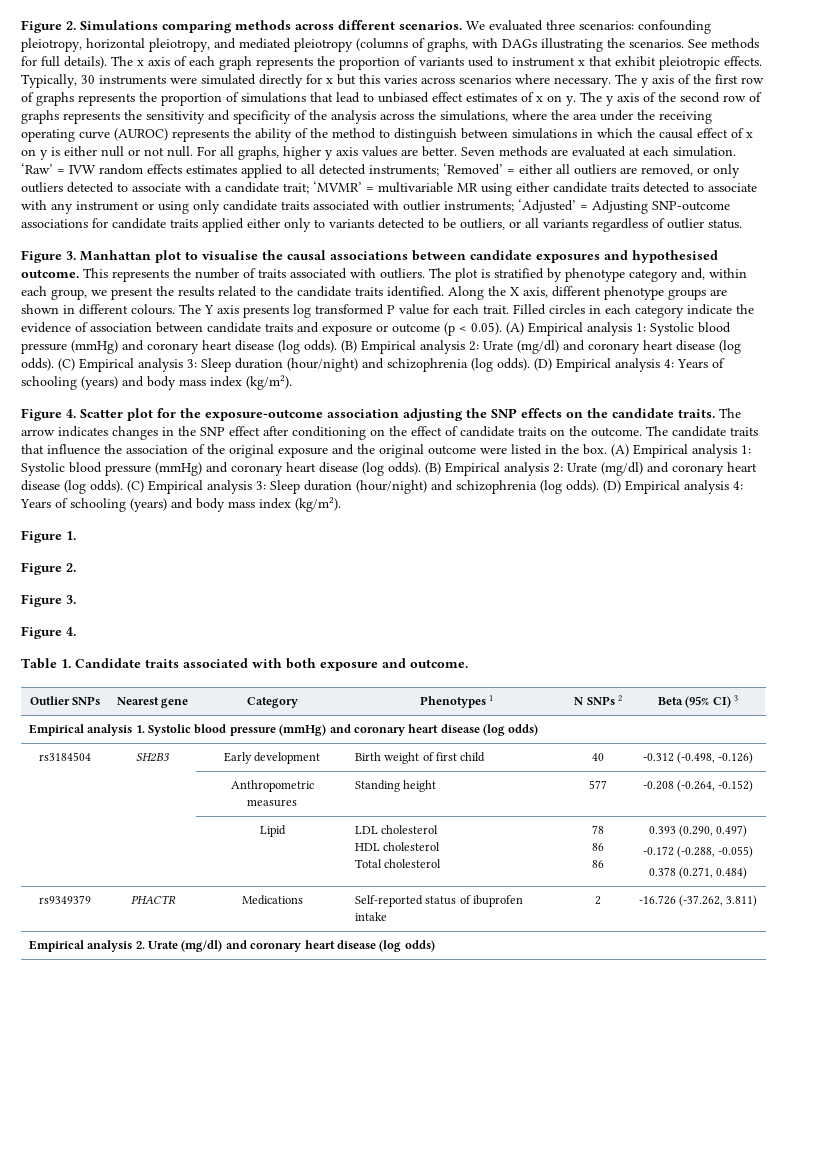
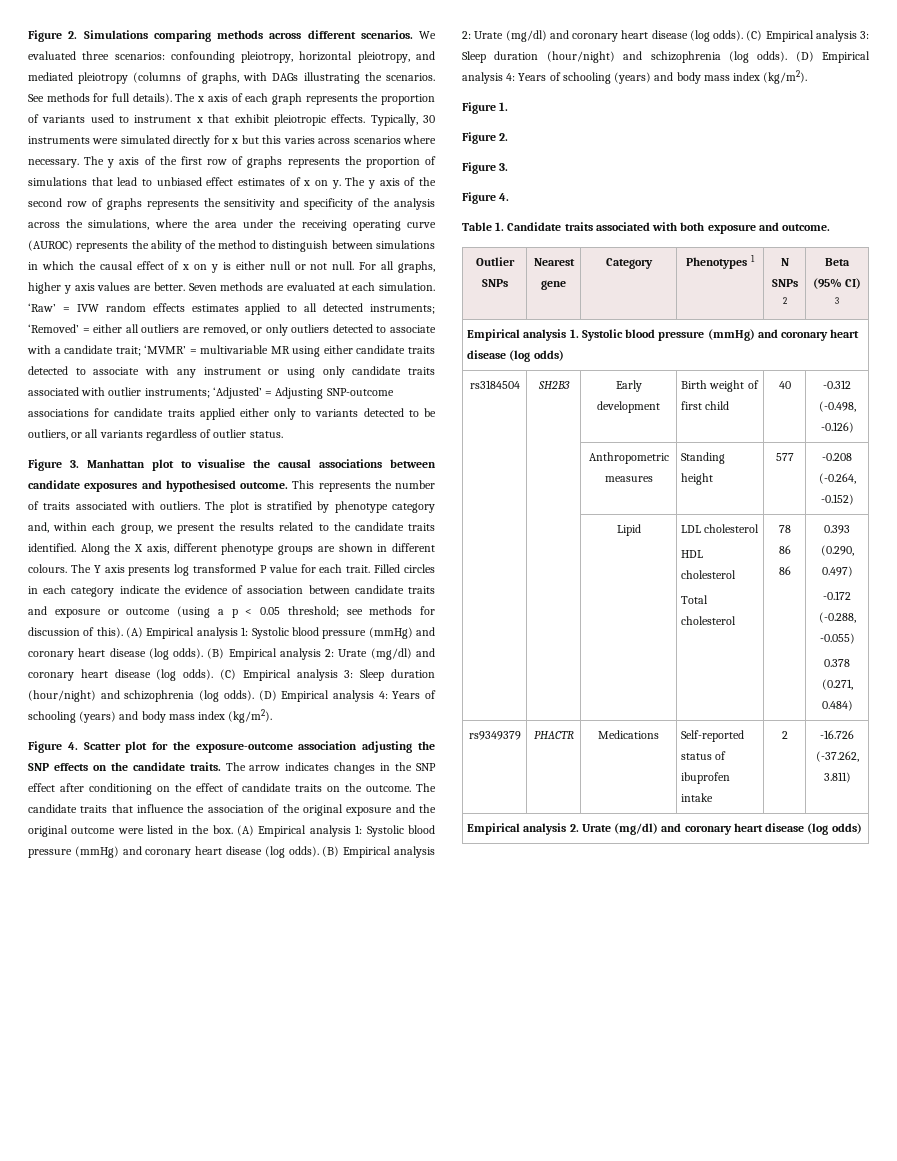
- Filled circles in each category indicate the evidence of association between candidate traits and exposure or outcome (p < 0.05). (A) Empirical analysis 1: Systolic blood pressure (mmHg) and coronary heart disease (log odds).
+ Filled circles in each category indicate the evidence of association between candidate traits and exposure or outcome (using a p < 0.05 threshold; see methods for discussion of this). (A) Empirical analysis 1: Systolic blood pressure (mmHg) and coronary heart disease (log odds).

